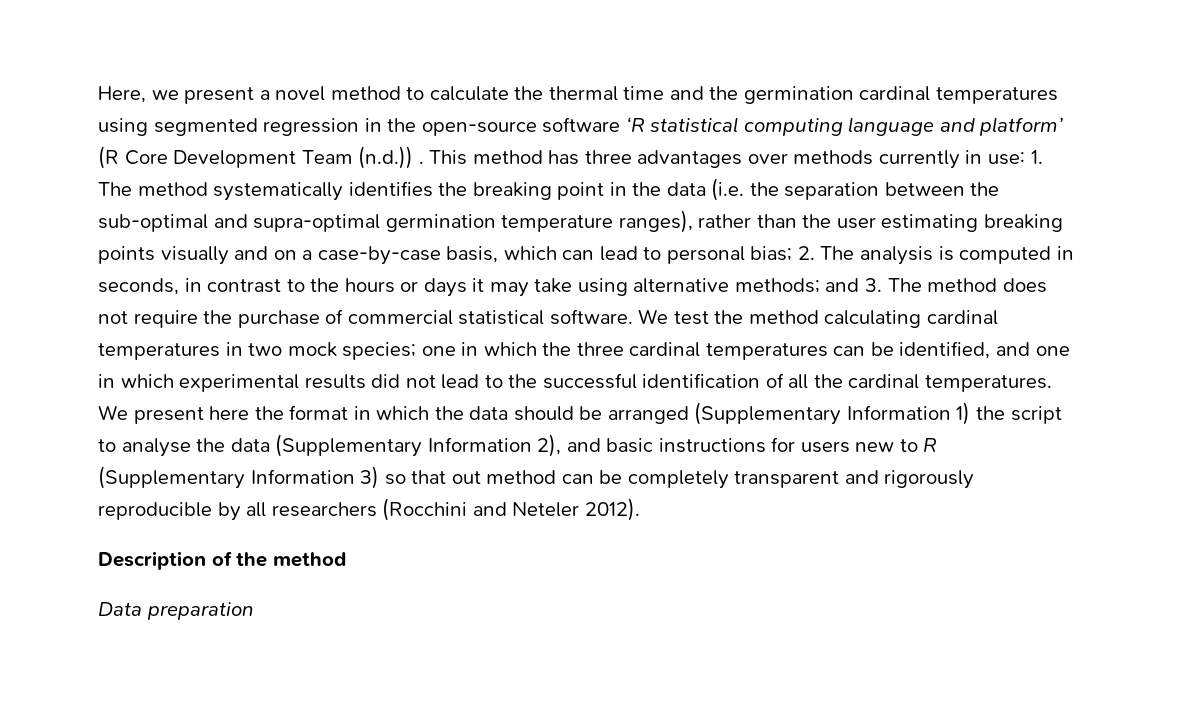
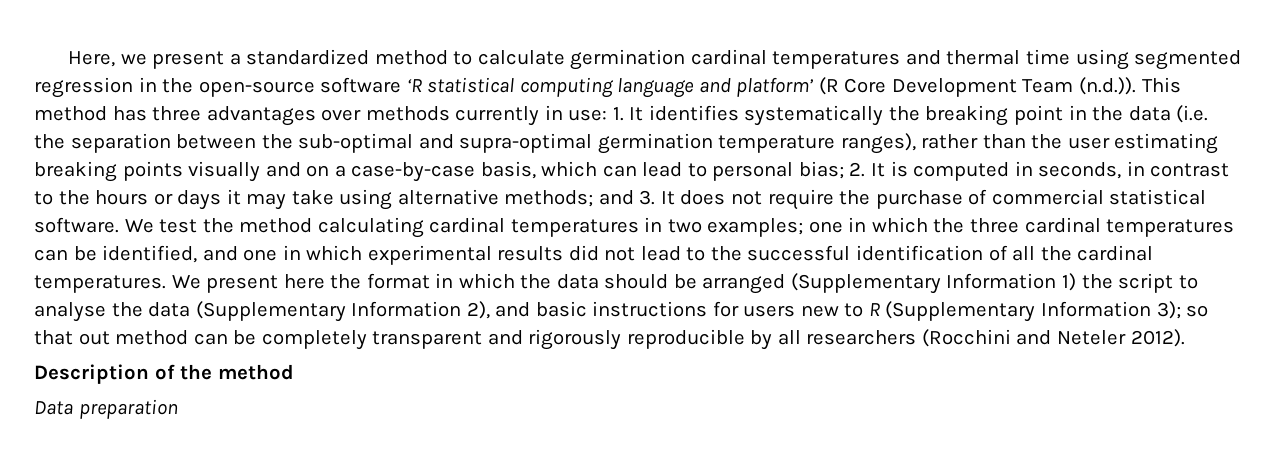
- Here, we present a novel method to calculate the thermal time and the germination cardinal temperatures using segmented regression in the open-source software ‘R statistical computing language and platform’ (R Core Development Team (n.d.)) . This method has three advantages over methods currently in use:
+ Here, we present a standardized method to calculate germination cardinal temperatures and thermal time using segmented regression in the open-source software ‘R statistical computing language and platform’ (R Core Development Team (n.d.)). This method has three advantages over methods currently in use:
- 1. The method systematically identifies the breaking point in the data (i.e. the separation between the sub-optimal and supra-optimal germination temperature ranges), rather than the user estimating breaking points visually and on a case-by-case basis, which can lead to personal bias;
+ 1. It identifies systematically the breaking point in the data (i.e. the separation between the sub-optimal and supra-optimal germination temperature ranges), rather than the user estimating breaking points visually and on a case-by-case basis, which can lead to personal bias;
- 2. The analysis is computed in seconds, in contrast to the hours or days it may take using alternative methods;
+ 2. It is computed in seconds, in contrast to the hours or days it may take using alternative methods;
- and 3. The method does not require the purchase of commercial statistical software.
+ and 3. It does not require the purchase of commercial statistical software.
- We test the method calculating cardinal temperatures in two mock species; one in which the three cardinal temperatures can be identified, and one in which experimental results did not lead to the successful identification of all the cardinal temperatures.
+ We test the method calculating cardinal temperatures in two examples; one in which the three cardinal temperatures can be identified, and one in which experimental results did not lead to the successful identification of all the cardinal temperatures.
- We present here the format in which the data should be arranged (Supplementary Information 1) the script to analyse the data (Supplementary Information 2), and basic instructions for users new to R (Supplementary Information 3) so that out method can be completely transparent and rigorously reproducible by all researchers (Rocchini and Neteler 2012).
+ We present here the format in which the data should be arranged (Supplementary Information 1) the script to analyse the data (Supplementary Information 2), and basic instructions for users new to R (Supplementary Information 3); so that out method can be completely transparent and rigorously reproducible by all researchers (Rocchini and Neteler 2012).

